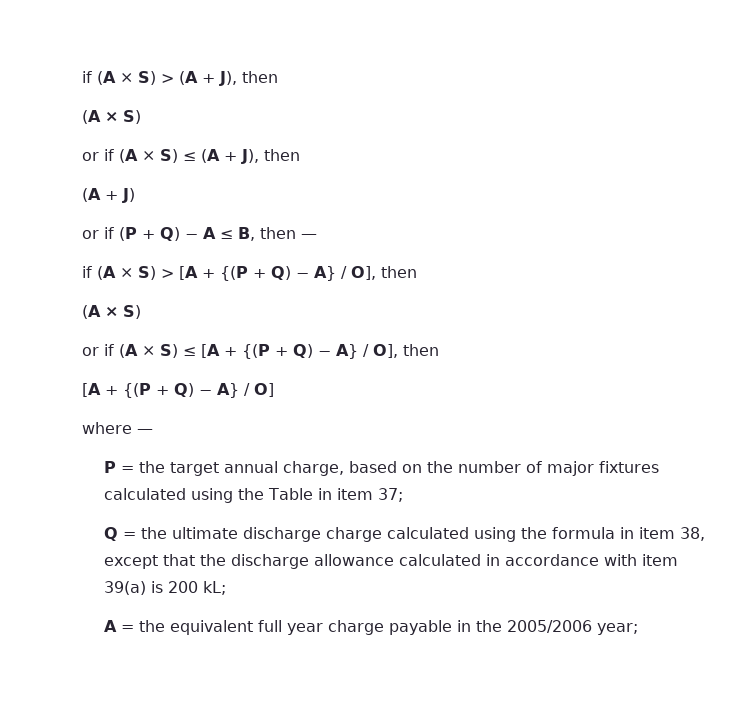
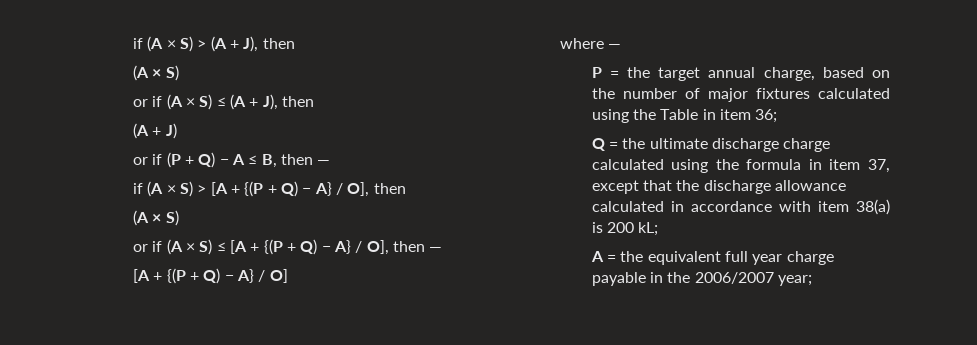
- or if (A × S) ≤ [A + {(P + Q) − A} / O], then
+ or if (A × S) ≤ [A + {(P + Q) − A} / O], then —
- P = the target annual charge, based on the number of major fixtures calculated using the Table in item 37;
+ P = the target annual charge, based on the number of major fixtures calculated using the Table in item 36;
- Q = the ultimate discharge charge calculated using the formula in item 38, except that the discharge allowance calculated in accordance with item 39(a) is 200 kL;
+ Q = the ultimate discharge charge calculated using the formula in item 37, except that the discharge allowance calculated in accordance with item 38(a) is 200 kL;
- A = the equivalent full year charge payable in the 2005/2006 year;
+ A = the equivalent full year charge payable in the 2006/2007 year;

